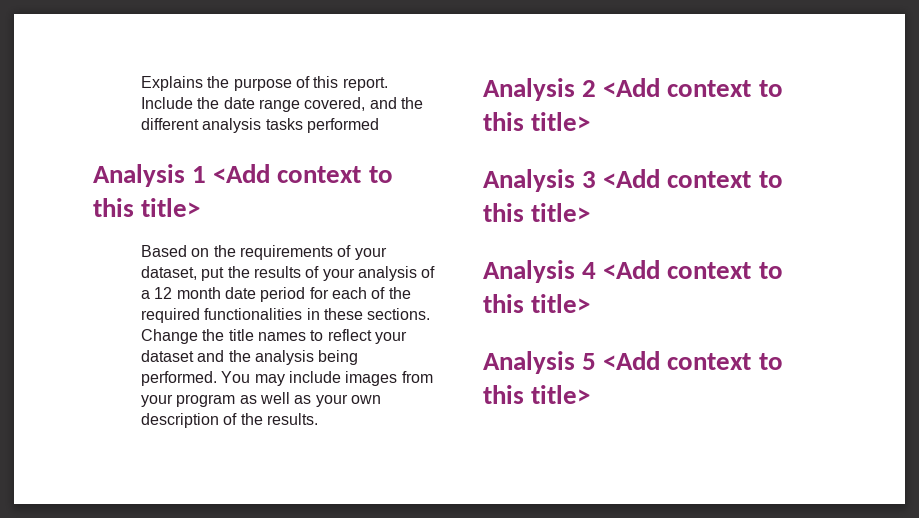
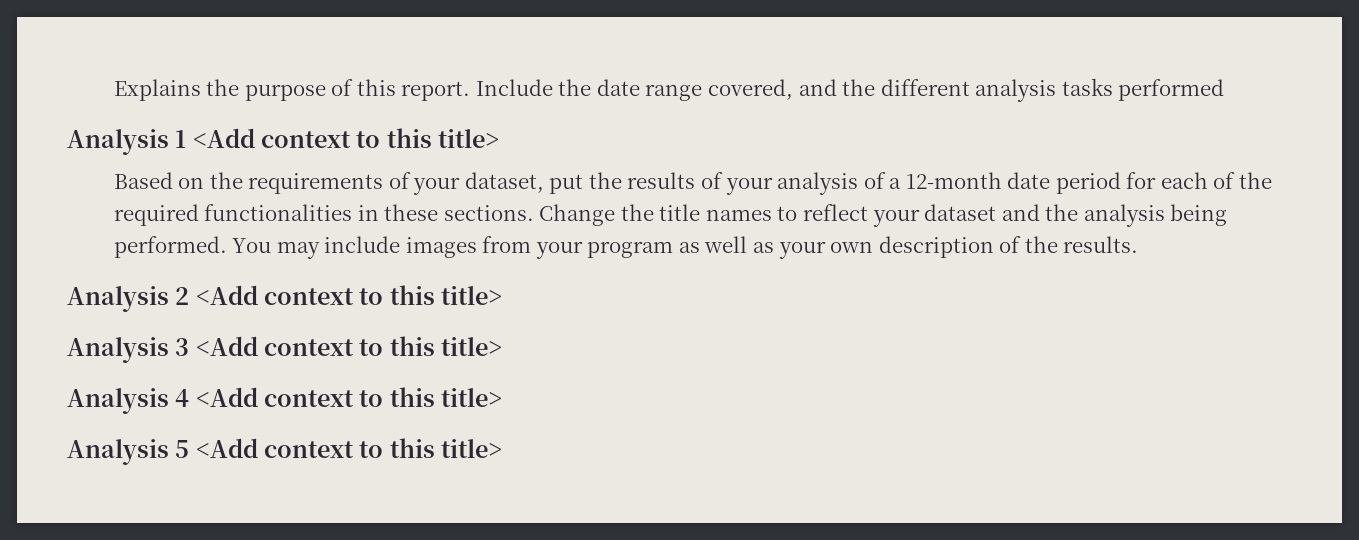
- Based on the requirements of your dataset, put the results of your analysis of a 12 month date period for each of the required functionalities in these sections.
+ Based on the requirements of your dataset, put the results of your analysis of a 12-month date period for each of the required functionalities in these sections.

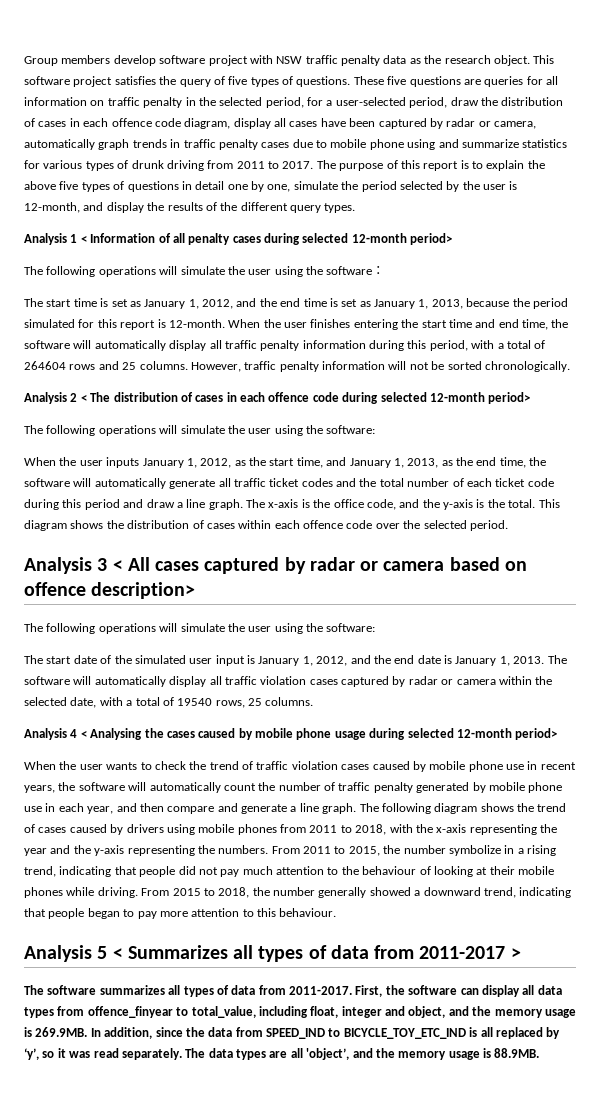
- Explains the purpose of this report. Include the date range covered, and the different analysis tasks performed
- Analysis 1 <Add context to this title>
- Based on the requirements of your dataset, put the results of your analysis of a 12-month date period for each of the required functionalities in these sections. Change the title names to reflect your dataset and the analysis being performed. You may include images from your program as well as your own description of the results.
- Analysis 2 <Add context to this title>
- Analysis 3 <Add context to this title>
- Analysis 4 <Add context to this title>
+ Group members develop software project with NSW traffic penalty data as the research object. This software project satisfies the query of five types of questions. These five questions are queries for all information on traffic penalty in the selected period, for a user-selected period, draw the distribution of cases in each offence code diagram, display all cases have been captured by radar or camera, automatically graph trends in traffic penalty cases due to mobile phone using and summarize statistics for various types of drunk driving from 2011 to 2017. The purpose of this report is to explain the above five types of questions in detail one by one, simulate the period selected by the user is 12-month, and display the results of the different query types.
+ Analysis 1 < Information of all penalty cases during selected 12-month period>
+ The following operations will simulate the user using the software：
+ The start time is set as January 1, 2012, and the end time is set as January 1, 2013, because the period simulated for this report is 12-month. When the user finishes entering the start time and end time, the software will automatically display all traffic penalty information during this period, with a total of 264604 rows and 25 columns. However, traffic penalty information will not be sorted chronologically.
+ Analysis 2 < The distribution of cases in each offence code during selected 12-month period>
+ The following operations will simulate the user using the software:
+ When the user inputs January 1, 2012, as the start time, and January 1, 2013, as the end time, the software will automatically generate all traffic ticket codes and the total number of each ticket code during this period and draw a line graph. The x-axis is the office code, and the y-axis is the total. This diagram shows the distribution of cases within each offence code over the selected period.
+ Analysis 3 < All cases captured by radar or camera based on offence description>
+ The following operations will simulate the user using the software:
+ The start date of the simulated user input is January 1, 2012, and the end date is January 1, 2013. The software will automatically display all traffic violation cases captured by radar or camera within the selected date, with a total of 19540 rows, 25 columns.
+ Analysis 4 < Analysing the cases caused by mobile phone usage during selected 12-month period>
+ When the user wants to check the trend of traffic violation cases caused by mobile phone use in recent years, the software will automatically count the number of traffic penalty generated by mobile phone use in each year, and then compare and generate a line graph. The following diagram shows the trend of cases caused by drivers using mobile phones from 2011 to 2018, with the x-axis representing the year and the y-axis representing the numbers. From 2011 to 2015, the number symbolize in a rising trend, indicating that people did not pay much attention to the behaviour of looking at their mobile phones while driving. From 2015 to 2018, the number generally showed a downward trend, indicating that people began to pay more attention to this behaviour.
- Analysis 5 <Add context to this title>
+ Analysis 5 < Summarizes all types of data from 2011-2017 >
+ The software summarizes all types of data from 2011-2017. First, the software can display all data types from offence_finyear to total_value, including float, integer and object, and the memory usage is 269.9MB. In addition, since the data from SPEED_IND to BICYCLE_TOY_ETC_IND is all replaced by ‘y’, so it was read separately. The data types are all 'object’, and the memory usage is 88.9MB.

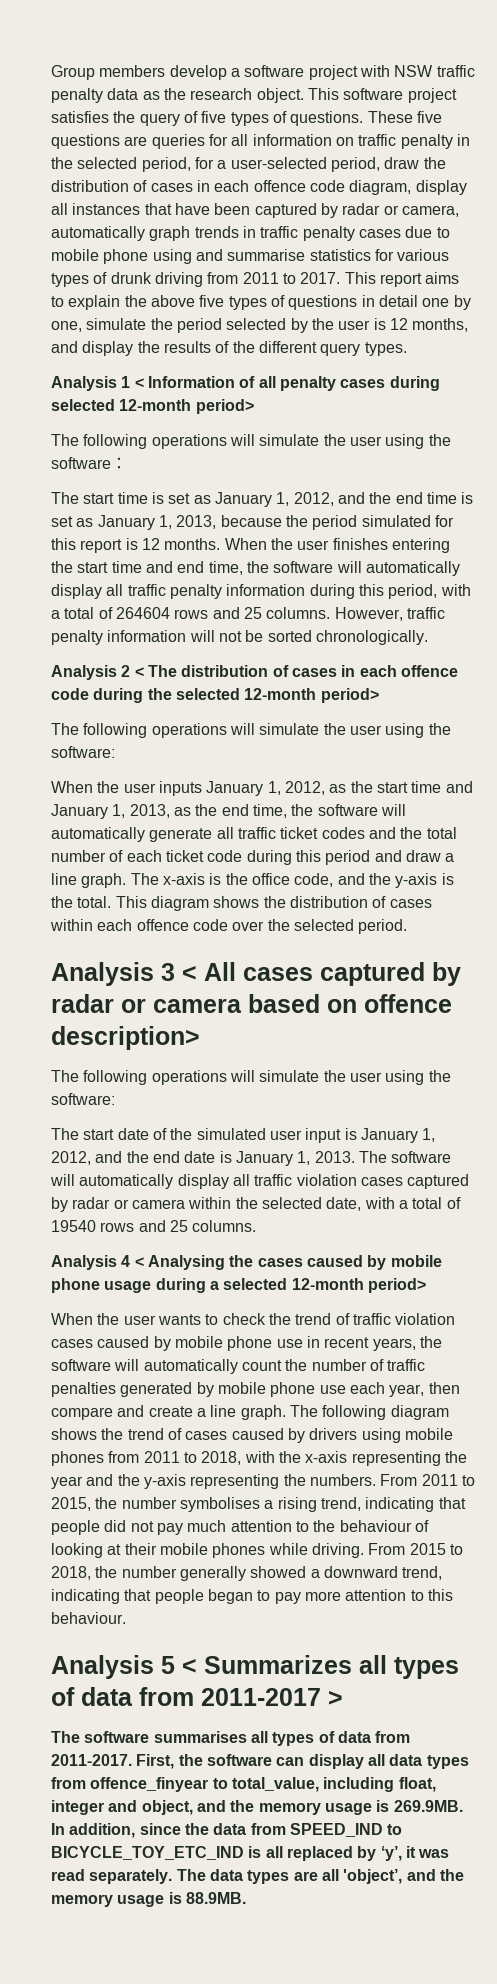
- Group members develop software project with NSW traffic penalty data as the research object.
+ Group members develop a software project with NSW traffic penalty data as the research object.
- These five questions are queries for all information on traffic penalty in the selected period, for a user-selected period, draw the distribution of cases in each offence code diagram, display all cases have been captured by radar or camera, automatically graph trends in traffic penalty cases due to mobile phone using and summarize statistics for various types of drunk driving from 2011 to 2017.
+ These five questions are queries for all information on traffic penalty in the selected period, for a user-selected period, draw the distribution of cases in each offence code diagram, display all instances that have been captured by radar or camera, automatically graph trends in traffic penalty cases due to mobile phone using and summarise statistics for various types of drunk driving from 2011 to 2017.
- The purpose of this report is to explain the above five types of questions in detail one by one, simulate the period selected by the user is 12-month, and display the results of the different query types.
+ This report aims to explain the above five types of questions in detail one by one, simulate the period selected by the user is 12 months, and display the results of the different query types.
- The start time is set as January 1, 2012, and the end time is set as January 1, 2013, because the period simulated for this report is 12-month.
+ The start time is set as January 1, 2012, and the end time is set as January 1, 2013, because the period simulated for this report is 12 months.
- Analysis 2 < The distribution of cases in each offence code during selected 12-month period>
+ Analysis 2 < The distribution of cases in each offence code during the selected 12-month period>
- When the user inputs January 1, 2012, as the start time, and January 1, 2013, as the end time, the software will automatically generate all traffic ticket codes and the total number of each ticket code during this period and draw a line graph.
+ When the user inputs January 1, 2012, as the start time and January 1, 2013, as the end time, the software will automatically generate all traffic ticket codes and the total number of each ticket code during this period and draw a line graph.
- The software will automatically display all traffic violation cases captured by radar or camera within the selected date, with a total of 19540 rows, 25 columns.
+ The software will automatically display all traffic violation cases captured by radar or camera within the selected date, with a total of 19540 rows and 25 columns.
- Analysis 4 < Analysing the cases caused by mobile phone usage during selected 12-month period>
+ Analysis 4 < Analysing the cases caused by mobile phone usage during a selected 12-month period>
- When the user wants to check the trend of traffic violation cases caused by mobile phone use in recent years, the software will automatically count the number of traffic penalty generated by mobile phone use in each year, and then compare and generate a line graph.
+ When the user wants to check the trend of traffic violation cases caused by mobile phone use in recent years, the software will automatically count the number of traffic penalties generated by mobile phone use each year, then compare and create a line graph.
- From 2011 to 2015, the number symbolize in a rising trend, indicating that people did not pay much attention to the behaviour of looking at their mobile phones while driving.
+ From 2011 to 2015, the number symbolises a rising trend, indicating that people did not pay much attention to the behaviour of looking at their mobile phones while driving.
- The software summarizes all types of data from 2011-2017.
+ The software summarises all types of data from 2011-2017.
- First, the software can display all data types from offence_finyear to total_value, including float, integer and object, and the memory usage is 269.9MB. In addition, since the data from SPEED_IND to BICYCLE_TOY_ETC_IND is all replaced by ‘y’, so it was read separately.
+ First, the software can display all data types from offence_finyear to total_value, including float, integer and object, and the memory usage is 269.9MB. In addition, since the data from SPEED_IND to BICYCLE_TOY_ETC_IND is all replaced by ‘y’, it was read separately.

